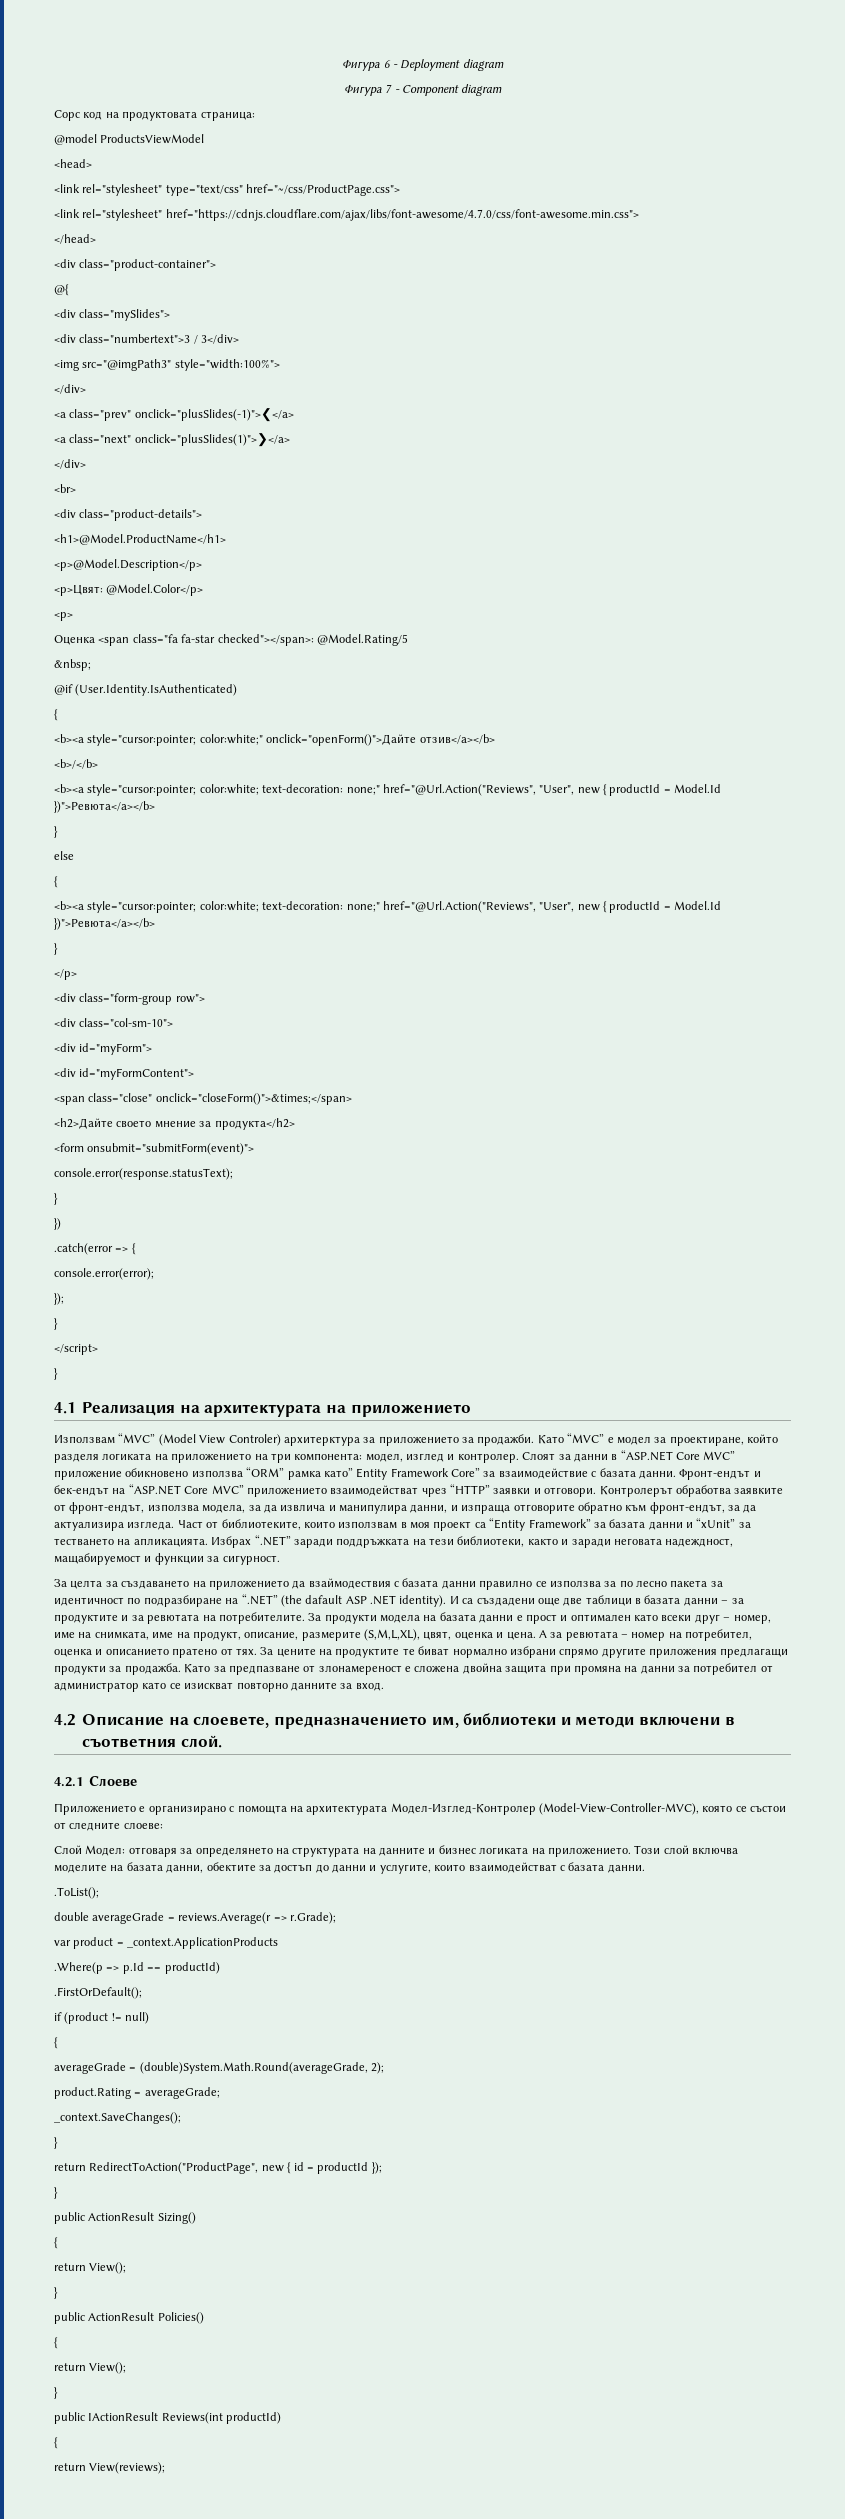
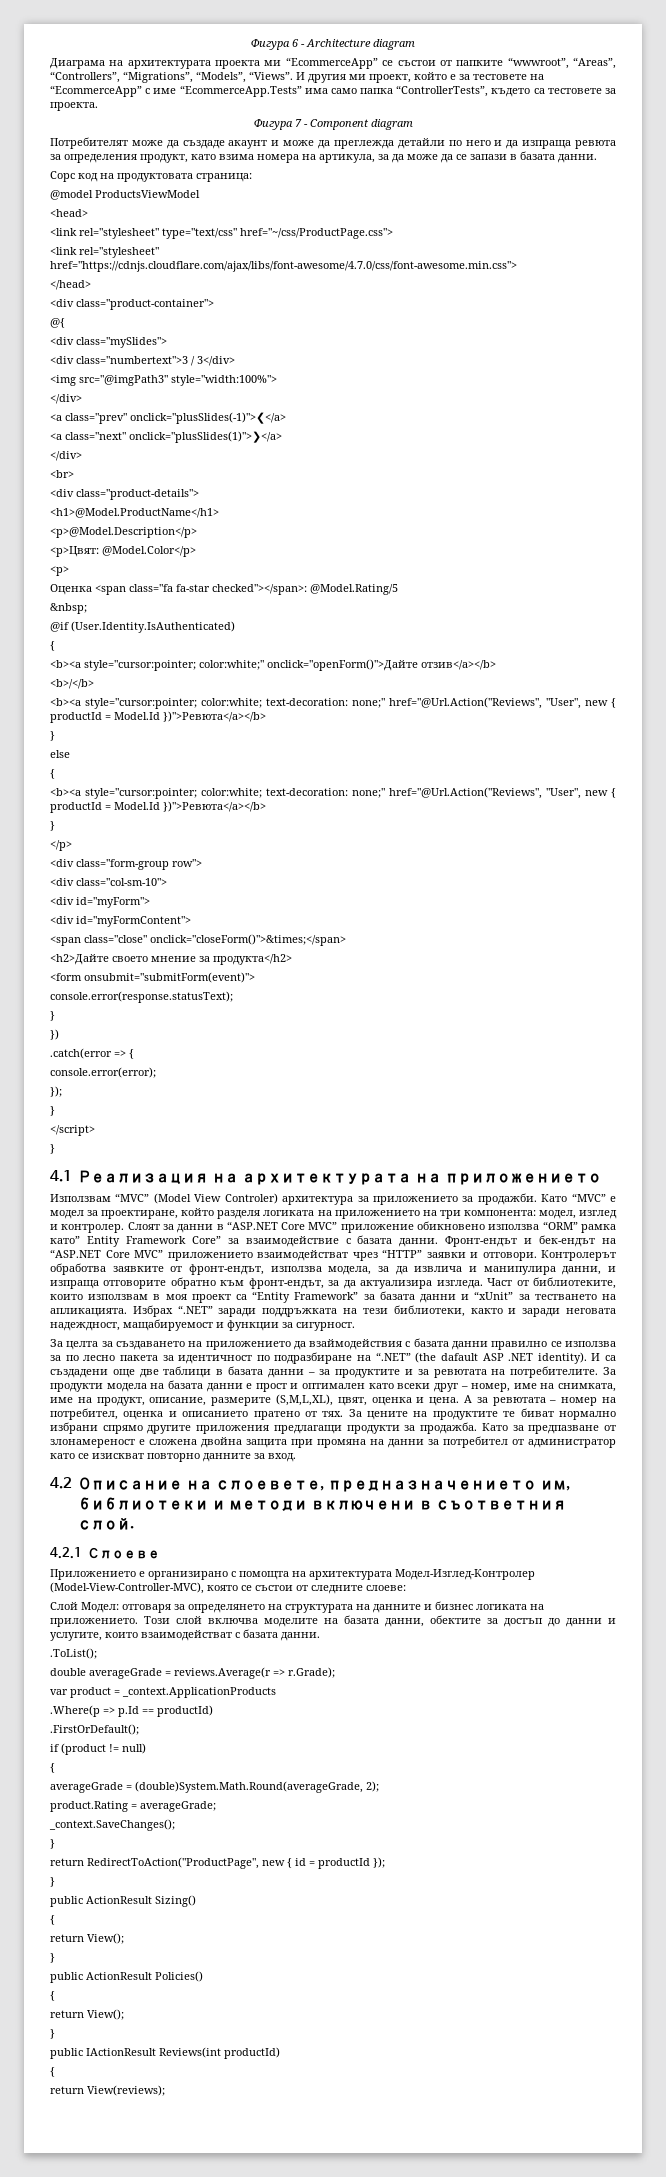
- Фигура 6 - Deployment diagram
+ Фигура 6 - Architecture diagram
+ Диаграма на архитектурата проекта ми “EcommerceApp” се състои от папките “wwwroot”, “Areas”, “Controllers”, “Migrations”, “Models”, “Views”. И другия ми проект, който е за тестовете на “EcommerceApp” с име “EcommerceApp.Tests” има само папка “ControllerTests”, където са тестовете за проекта.
+ Потребителят може да създаде акаунт и може да преглежда детайли по него и да изпраща ревюта за определения продукт, като взима номера на артикула, за да може да се запази в базата данни.
- Използвам “MVC” (Model View Controler) архитерктура за приложението за продажби.
+ Използвам “MVC” (Model View Controler) архитектура за приложението за продажби.
- За целта за създаването на приложението да взаймодествия с базата данни правилно се използва за по лесно пакета за идентичност по подразбиране на “.NET” (the dafault ASP .NET identity).
+ За целта за създаването на приложението да взаймодействия с базата данни правилно се използва за по лесно пакета за идентичност по подразбиране на “.NET” (the dafault ASP .NET identity).

